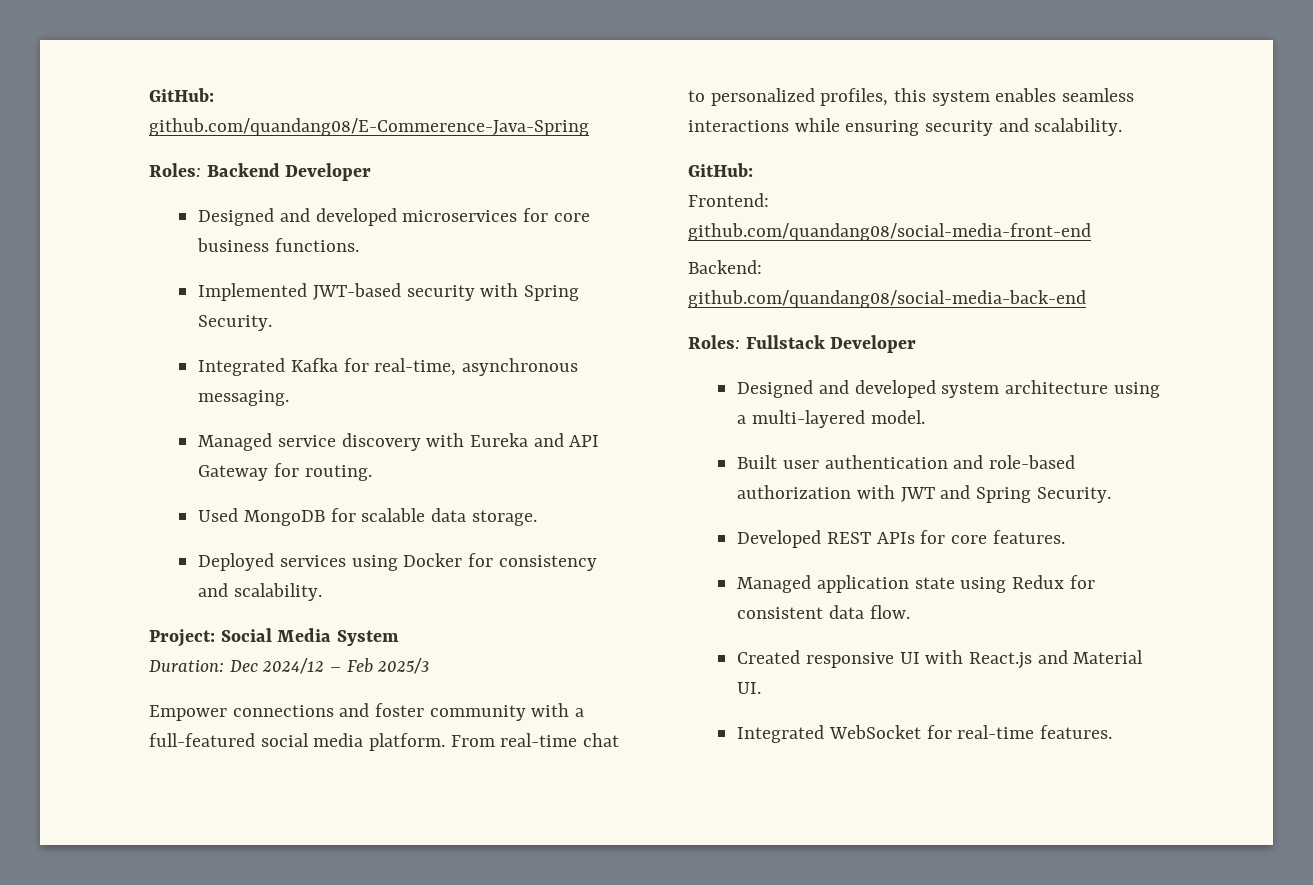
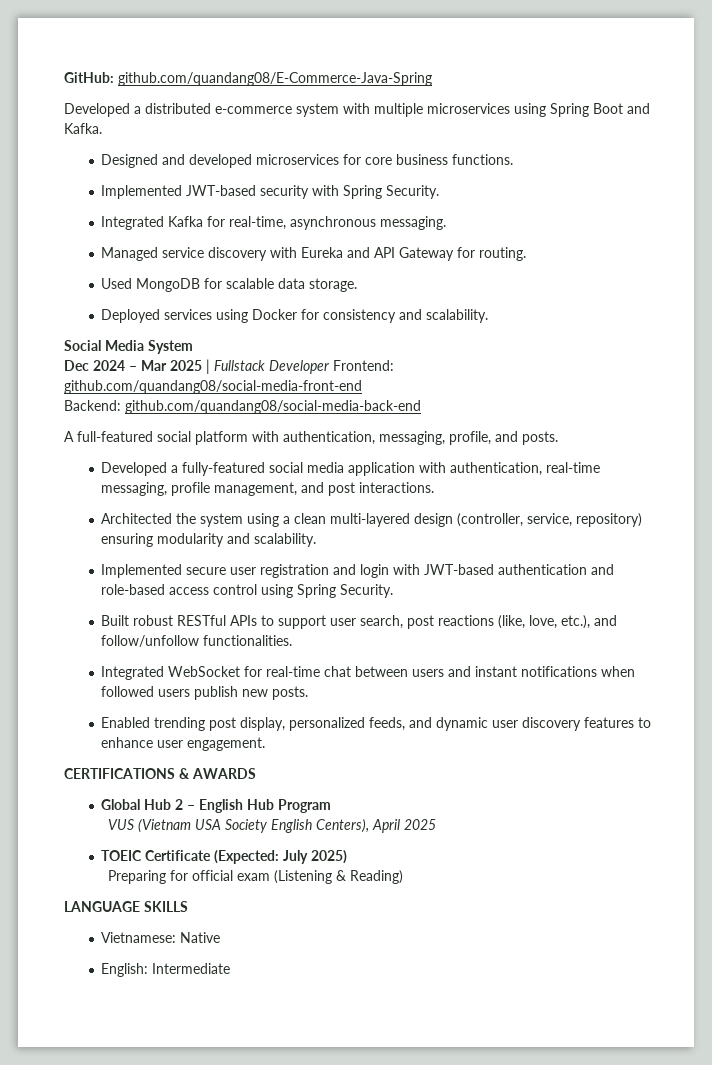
- GitHub: github.com/quandang08/E-Commerence-Java-Spring
- Roles: Backend Developer
+ GitHub: github.com/quandang08/E-Commerce-Java-Spring
+ Developed a distributed e-commerce system with multiple microservices using Spring Boot and Kafka.
- Project: Social Media System
+ Social Media System
- Duration: Dec 2024/12 – Feb 2025/3
- Empower connections and foster community with a full-featured social media platform. From real-time chat to personalized profiles, this system enables seamless interactions while ensuring security and scalability.
- GitHub:
- Frontend: github.com/quandang08/social-media-front-end
+ Dec 2024 – Mar 2025 | Fullstack Developer Frontend: github.com/quandang08/social-media-front-end
  Backend: github.com/quandang08/social-media-back-end
- Roles: Fullstack Developer
- Designed and developed system architecture using a multi-layered model.
- Built user authentication and role-based authorization with JWT and Spring Security.
- Developed REST APIs for core features.
- Managed application state using Redux for consistent data flow.
- Created responsive UI with React.js and Material UI.
- Integrated WebSocket for real-time features.
+ A full-featured social platform with authentication, messaging, profile, and posts.
+ Developed a fully-featured social media application with authentication, real-time messaging, profile management, and post interactions.
+ Architected the system using a clean multi-layered design (controller, service, repository) ensuring modularity and scalability.
+ Implemented secure user registration and login with JWT-based authentication and role-based access control using Spring Security.
+ Built robust RESTful APIs to support user search, post reactions (like, love, etc.), and follow/unfollow functionalities.
+ Integrated WebSocket for real-time chat between users and instant notifications when followed users publish new posts.
+ Enabled trending post display, personalized feeds, and dynamic user discovery features to enhance user engagement.
+ CERTIFICATIONS & AWARDS
+ Global Hub 2 – English Hub Program
+ VUS (Vietnam USA Society English Centers), April 2025
+ TOEIC Certificate (Expected: July 2025)
+ Preparing for official exam (Listening & Reading)
+ LANGUAGE SKILLS
+ Vietnamese: Native
+ English: Intermediate

